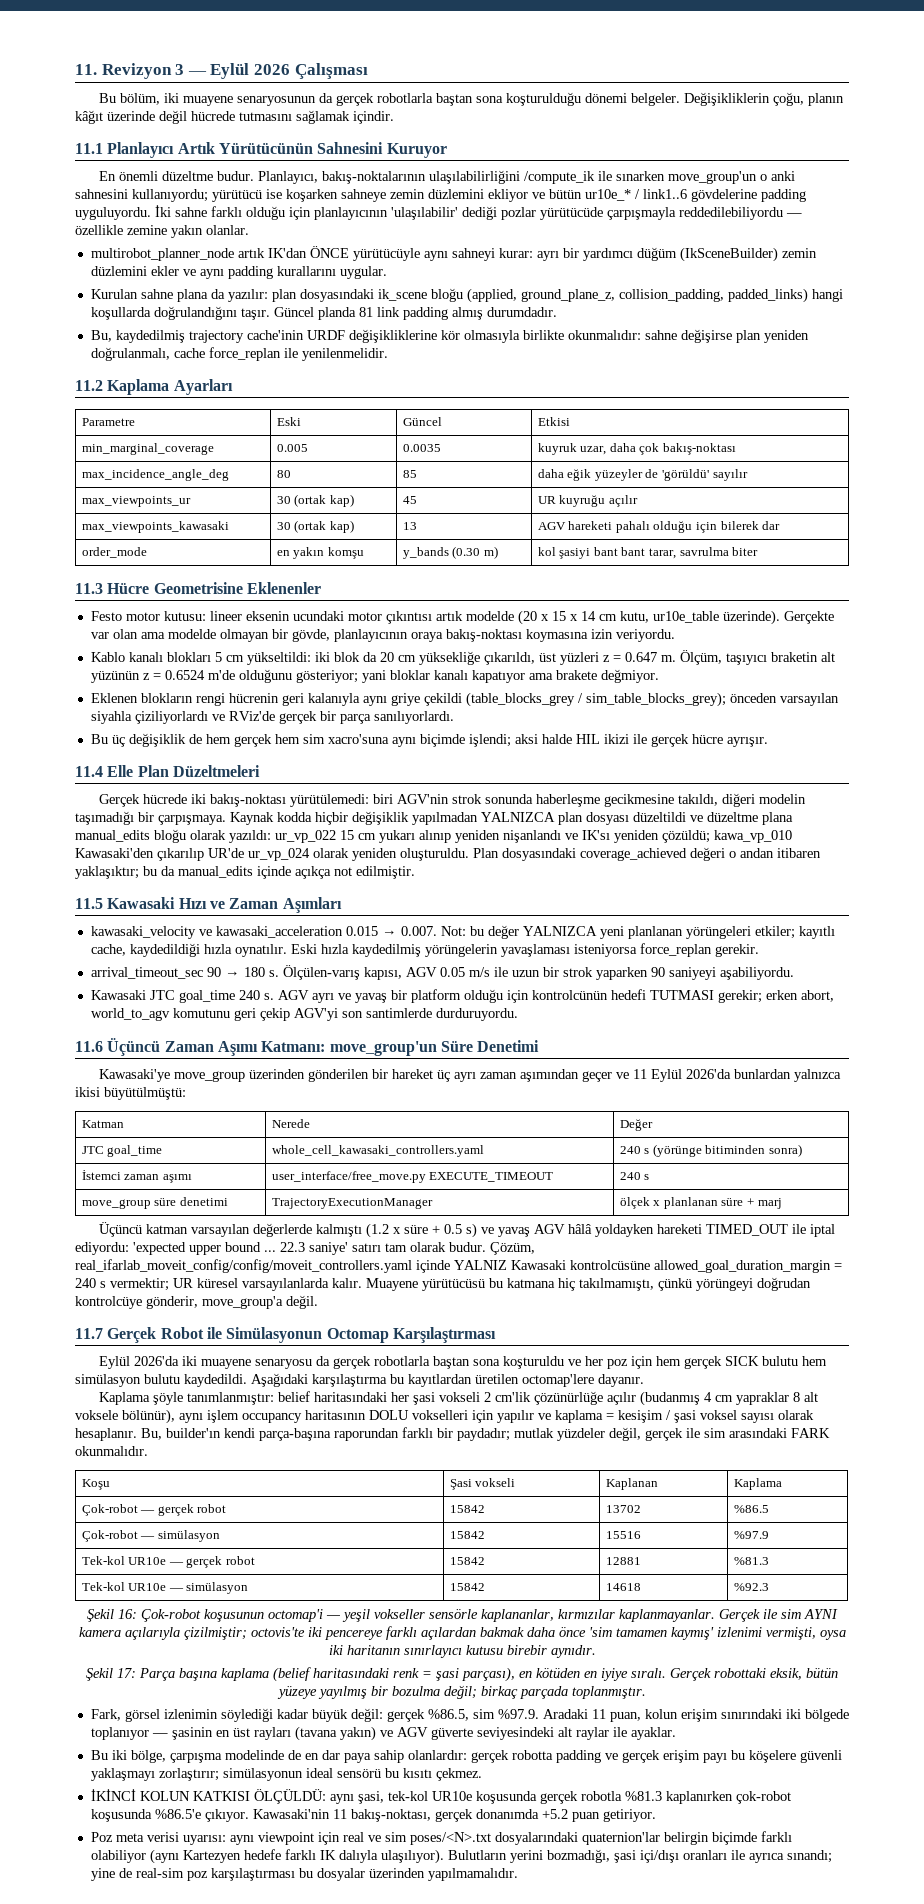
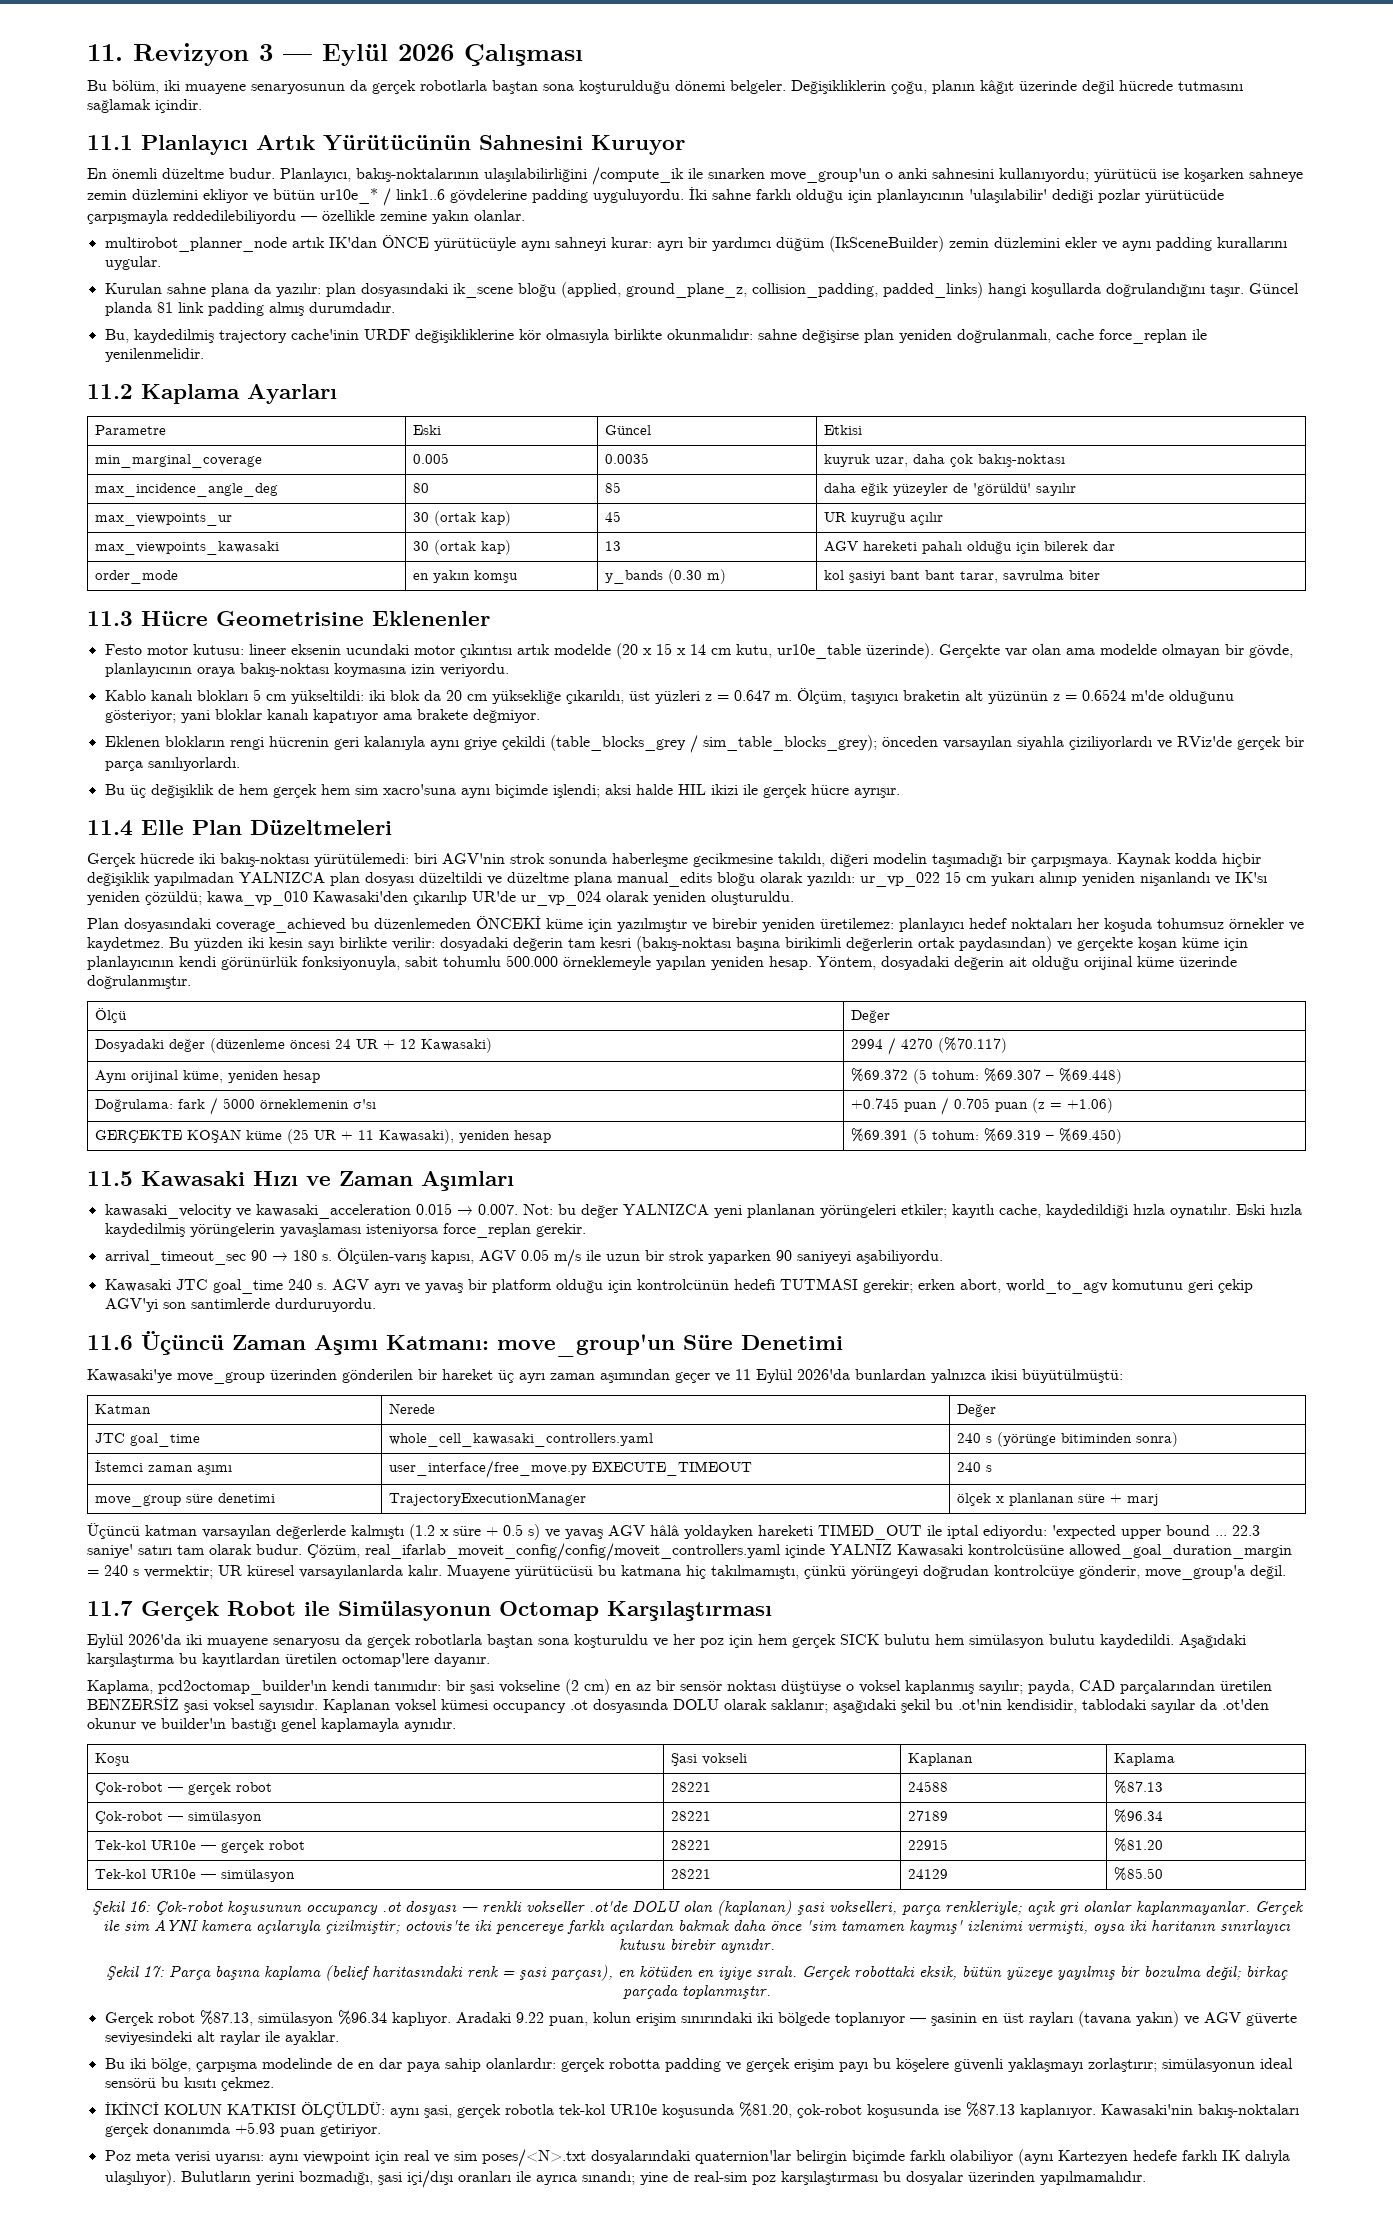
- Kaynak kodda hiçbir değişiklik yapılmadan YALNIZCA plan dosyası düzeltildi ve düzeltme plana manual_edits bloğu olarak yazıldı: ur_vp_022 15 cm yukarı alınıp yeniden nişanlandı ve IK'sı yeniden çözüldü; kawa_vp_010 Kawasaki'den çıkarılıp UR'de ur_vp_024 olarak yeniden oluşturuldu. Plan dosyasındaki coverage_achieved değeri o andan itibaren yaklaşıktır; bu da manual_edits içinde açıkça not edilmiştir.
+ Kaynak kodda hiçbir değişiklik yapılmadan YALNIZCA plan dosyası düzeltildi ve düzeltme plana manual_edits bloğu olarak yazıldı: ur_vp_022 15 cm yukarı alınıp yeniden nişanlandı ve IK'sı yeniden çözüldü; kawa_vp_010 Kawasaki'den çıkarılıp UR'de ur_vp_024 olarak yeniden oluşturuldu.
+ Plan dosyasındaki coverage_achieved bu düzenlemeden ÖNCEKİ küme için yazılmıştır ve birebir yeniden üretilemez: planlayıcı hedef noktaları her koşuda tohumsuz örnekler ve kaydetmez. Bu yüzden iki kesin sayı birlikte verilir: dosyadaki değerin tam kesri (bakış-noktası başına birikimli değerlerin ortak paydasından) ve gerçekte koşan küme için planlayıcının kendi görünürlük fonksiyonuyla, sabit tohumlu 500.000 örneklemeyle yapılan yeniden hesap. Yöntem, dosyadaki değerin ait olduğu orijinal küme üzerinde doğrulanmıştır.
+ Ölçü | Değer
+ Dosyadaki değer (düzenleme öncesi 24 UR + 12 Kawasaki) | 2994 / 4270 (%70.117)
+ Aynı orijinal küme, yeniden hesap | %69.372 (5 tohum: %69.307 – %69.448)
+ Doğrulama: fark / 5000 örneklemenin σ'sı | +0.745 puan / 0.705 puan (z = +1.06)
+ GERÇEKTE KOŞAN küme (25 UR + 11 Kawasaki), yeniden hesap | %69.391 (5 tohum: %69.319 – %69.450)
- Kaplama şöyle tanımlanmıştır: belief haritasındaki her şasi vokseli 2 cm'lik çözünürlüğe açılır (budanmış 4 cm yapraklar 8 alt voksele bölünür), aynı işlem occupancy haritasının DOLU vokselleri için yapılır ve kaplama = kesişim / şasi voksel sayısı olarak hesaplanır. Bu, builder'ın kendi parça-başına raporundan farklı bir paydadır; mutlak yüzdeler değil, gerçek ile sim arasındaki FARK okunmalıdır.
+ Kaplama, pcd2octomap_builder'ın kendi tanımıdır: bir şasi vokseline (2 cm) en az bir sensör noktası düştüyse o voksel kaplanmış sayılır; payda, CAD parçalarından üretilen BENZERSİZ şasi voksel sayısıdır. Kaplanan voksel kümesi occupancy .ot dosyasında DOLU olarak saklanır; aşağıdaki şekil bu .ot'nin kendisidir, tablodaki sayılar da .ot'den okunur ve builder'ın bastığı genel kaplamayla aynıdır.
- Çok-robot — gerçek robot | 15842 | 13702 | %86.5
+ Çok-robot — gerçek robot | 28221 | 24588 | %87.13
- Çok-robot — simülasyon | 15842 | 15516 | %97.9
+ Çok-robot — simülasyon | 28221 | 27189 | %96.34
- Tek-kol UR10e — gerçek robot | 15842 | 12881 | %81.3
+ Tek-kol UR10e — gerçek robot | 28221 | 22915 | %81.20
- Tek-kol UR10e — simülasyon | 15842 | 14618 | %92.3
+ Tek-kol UR10e — simülasyon | 28221 | 24129 | %85.50
- Şekil 16: Çok-robot koşusunun octomap'i — yeşil vokseller sensörle kaplananlar, kırmızılar kaplanmayanlar.
+ Şekil 16: Çok-robot koşusunun occupancy .ot dosyası — renkli vokseller .ot'de DOLU olan (kaplanan) şasi vokselleri, parça renkleriyle; açık gri olanlar kaplanmayanlar.
- Fark, görsel izlenimin söylediği kadar büyük değil: gerçek %86.5, sim %97.9. Aradaki 11 puan, kolun erişim sınırındaki iki bölgede toplanıyor — şasinin en üst rayları (tavana yakın) ve AGV güverte seviyesindeki alt raylar ile ayaklar.
+ Gerçek robot %87.13, simülasyon %96.34 kaplıyor. Aradaki 9.22 puan, kolun erişim sınırındaki iki bölgede toplanıyor — şasinin en üst rayları (tavana yakın) ve AGV güverte seviyesindeki alt raylar ile ayaklar.
- İKİNCİ KOLUN KATKISI ÖLÇÜLDÜ: aynı şasi, tek-kol UR10e koşusunda gerçek robotla %81.3 kaplanırken çok-robot koşusunda %86.5'e çıkıyor. Kawasaki'nin 11 bakış-noktası, gerçek donanımda +5.2 puan getiriyor.
+ İKİNCİ KOLUN KATKISI ÖLÇÜLDÜ: aynı şasi, gerçek robotla tek-kol UR10e koşusunda %81.20, çok-robot koşusunda ise %87.13 kaplanıyor. Kawasaki'nin bakış-noktaları gerçek donanımda +5.93 puan getiriyor.

